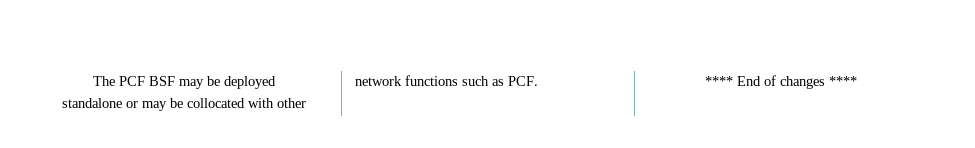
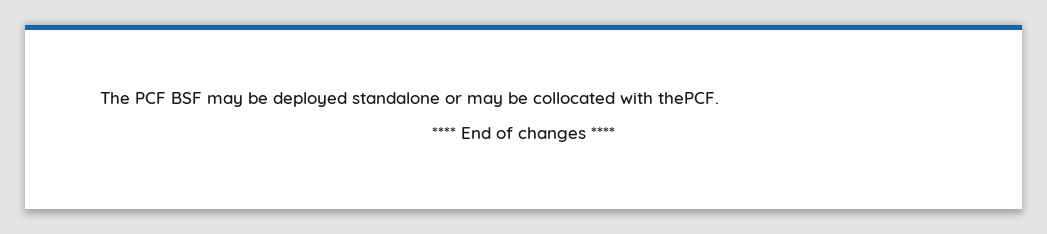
- The PCF BSF may be deployed standalone or may be collocated with other network functions such as PCF.
+ The PCF BSF may be deployed standalone or may be collocated with thePCF.

